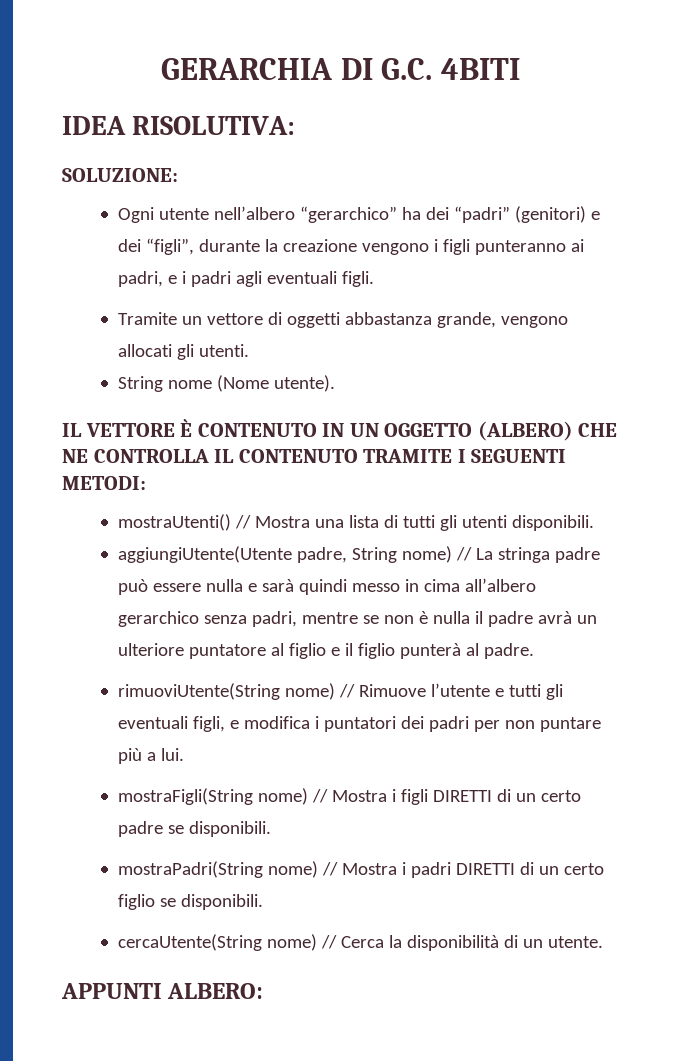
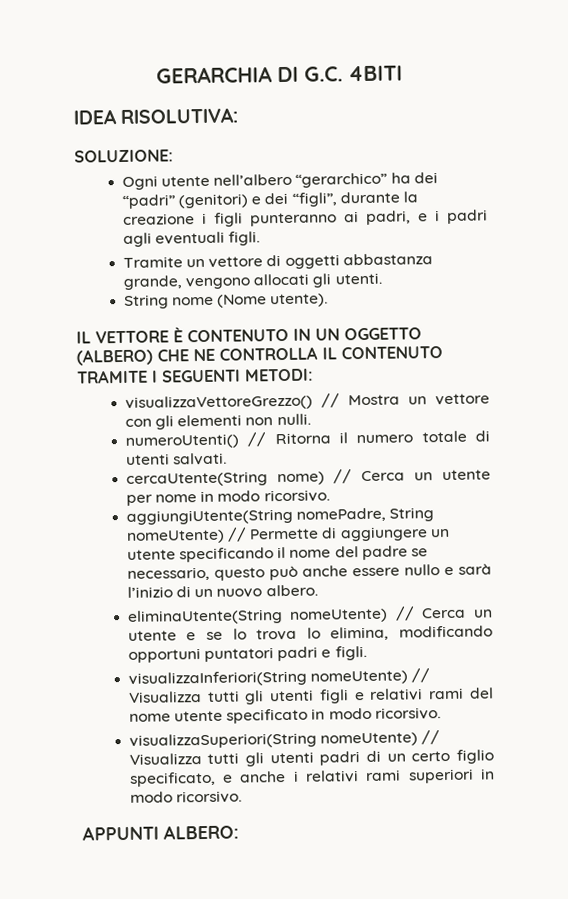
- Ogni utente nell’albero “gerarchico” ha dei “padri” (genitori) e dei “figli”, durante la creazione vengono i figli punteranno ai padri, e i padri agli eventuali figli.
+ Ogni utente nell’albero “gerarchico” ha dei “padri” (genitori) e dei “figli”, durante la creazione i figli punteranno ai padri, e i padri agli eventuali figli.
- mostraUtenti() // Mostra una lista di tutti gli utenti disponibili.
- aggiungiUtente(Utente padre, String nome) // La stringa padre può essere nulla e sarà quindi messo in cima all’albero gerarchico senza padri, mentre se non è nulla il padre avrà un ulteriore puntatore al figlio e il figlio punterà al padre.
- rimuoviUtente(String nome) // Rimuove l’utente e tutti gli eventuali figli, e modifica i puntatori dei padri per non puntare più a lui.
- mostraFigli(String nome) // Mostra i figli DIRETTI di un certo padre se disponibili.
- mostraPadri(String nome) // Mostra i padri DIRETTI di un certo figlio se disponibili.
- cercaUtente(String nome) // Cerca la disponibilità di un utente.
+ visualizzaVettoreGrezzo() // Mostra un vettore con gli elementi non nulli.
+ numeroUtenti() // Ritorna il numero totale di utenti salvati.
+ cercaUtente(String nome) // Cerca un utente per nome in modo ricorsivo.
+ aggiungiUtente(String nomePadre, String nomeUtente) // Permette di aggiungere un utente specificando il nome del padre se necessario, questo può anche essere nullo e sarà l’inizio di un nuovo albero.
+ eliminaUtente(String nomeUtente) // Cerca un utente e se lo trova lo elimina, modificando opportuni puntatori padri e figli.
+ visualizzaInferiori(String nomeUtente) // Visualizza tutti gli utenti figli e relativi rami del nome utente specificato in modo ricorsivo.
+ visualizzaSuperiori(String nomeUtente) // Visualizza tutti gli utenti padri di un certo figlio specificato, e anche i relativi rami superiori in modo ricorsivo.

